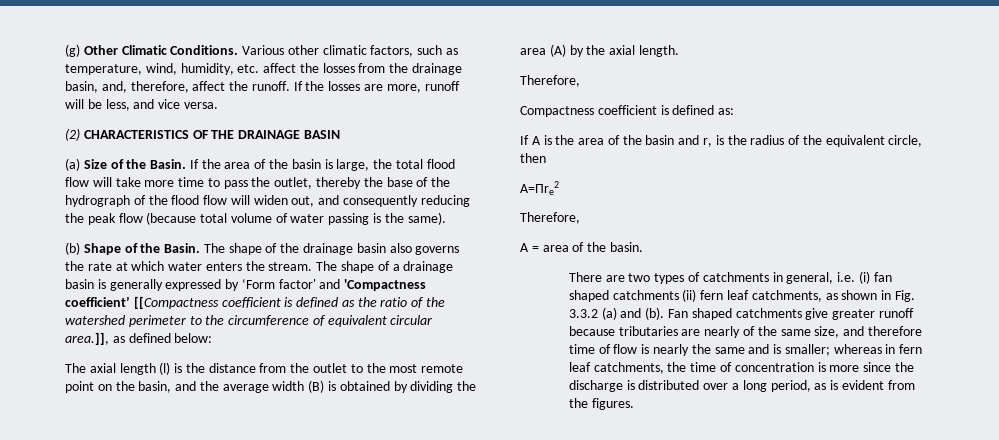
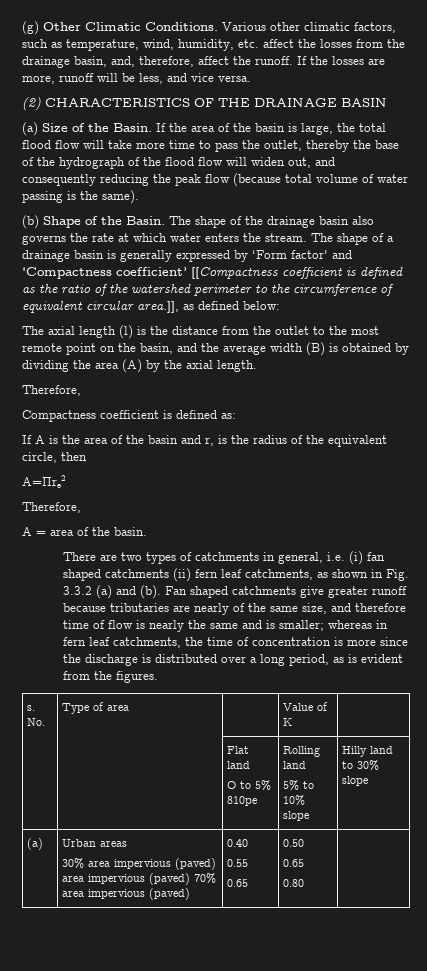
+ s. No. | Type of area | | Value of K |
+ | | Flat land
+ O to 5% 810pe | Rolling land
+ 5% to 10% slope | Hilly land to 30% slope
+ (a) | Urban areas
+ 30% area impervious (paved) area impervious (paved) 70% area impervious (paved) | 0.40
+ 0.55
+ 0.65 | 0.50
+ 0.65
+ 0.80 |

